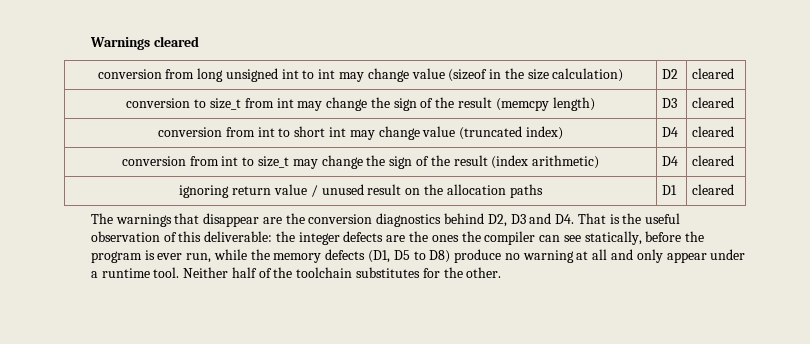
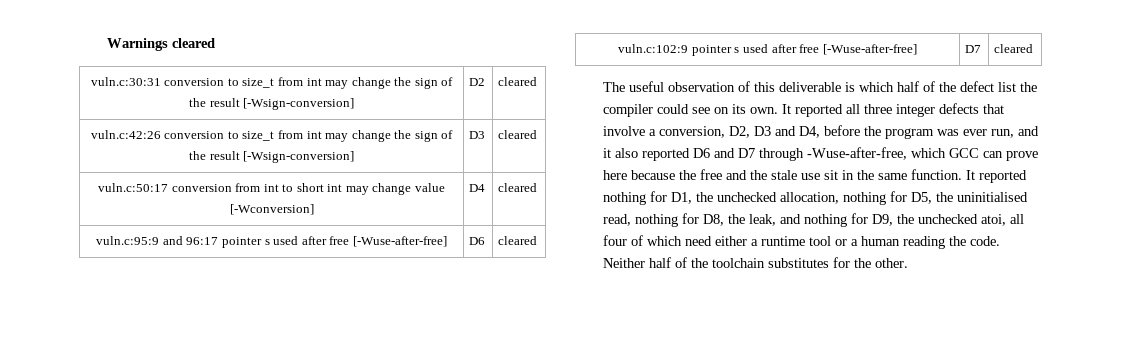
- conversion from long unsigned int to int may change value (sizeof in the size calculation) | D2 | cleared
- conversion to size_t from int may change the sign of the result (memcpy length) | D3 | cleared
+ vuln.c:30:31 conversion to size_t from int may change the sign of the result [-Wsign-conversion] | D2 | cleared
+ vuln.c:42:26 conversion to size_t from int may change the sign of the result [-Wsign-conversion] | D3 | cleared
- conversion from int to short int may change value (truncated index) | D4 | cleared
- conversion from int to size_t may change the sign of the result (index arithmetic) | D4 | cleared
- ignoring return value / unused result on the allocation paths | D1 | cleared
- The warnings that disappear are the conversion diagnostics behind D2, D3 and D4. That is the useful observation of this deliverable: the integer defects are the ones the compiler can see statically, before the program is ever run, while the memory defects (D1, D5 to D8) produce no warning at all and only appear under a runtime tool.
+ vuln.c:50:17 conversion from int to short int may change value [-Wconversion] | D4 | cleared
+ vuln.c:95:9 and 96:17 pointer s used after free [-Wuse-after-free] | D6 | cleared
+ vuln.c:102:9 pointer s used after free [-Wuse-after-free] | D7 | cleared
+ The useful observation of this deliverable is which half of the defect list the compiler could see on its own. It reported all three integer defects that involve a conversion, D2, D3 and D4, before the program was ever run, and it also reported D6 and D7 through -Wuse-after-free, which GCC can prove here because the free and the stale use sit in the same function. It reported nothing for D1, the unchecked allocation, nothing for D5, the uninitialised read, nothing for D8, the leak, and nothing for D9, the unchecked atoi, all four of which need either a runtime tool or a human reading the code.

